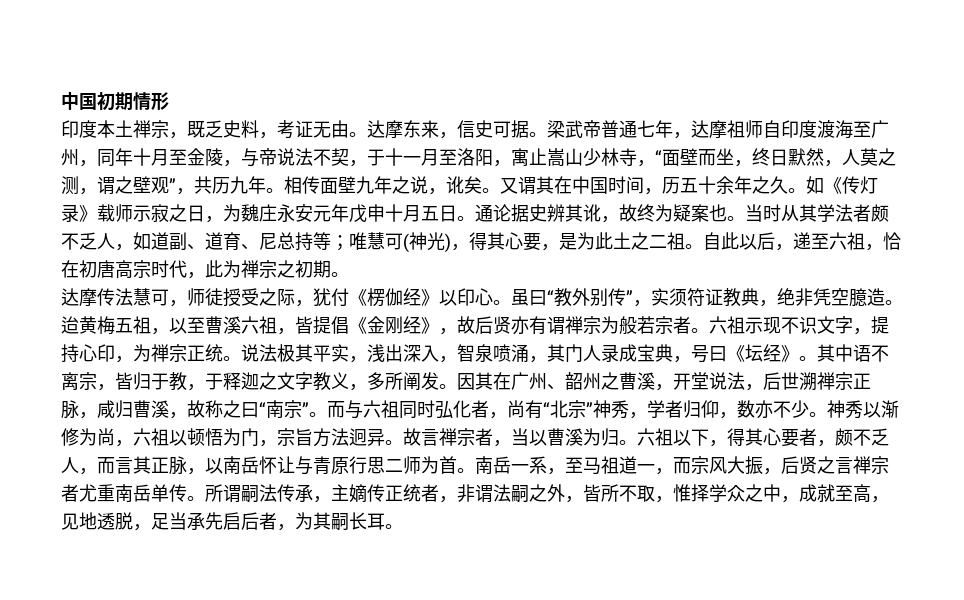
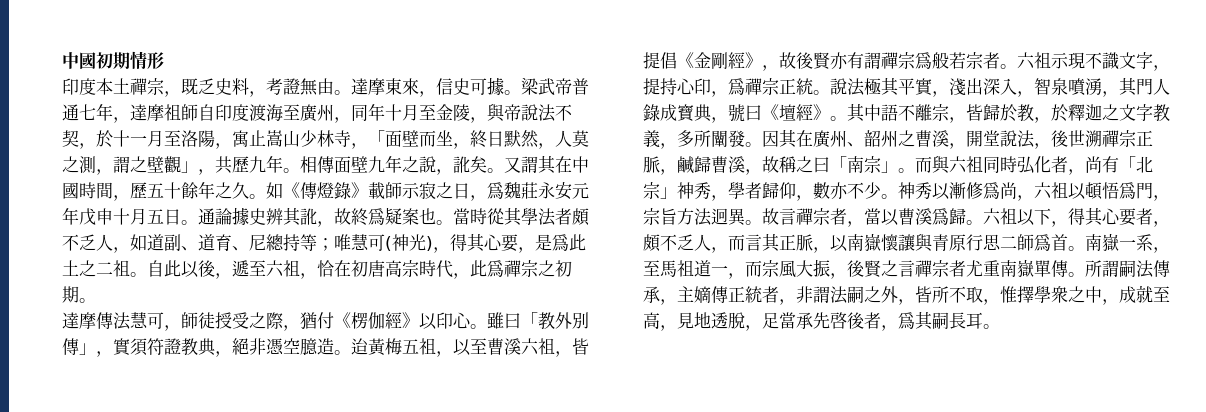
- 中国初期情形
+ 中國初期情形
- 印度本土禅宗，既乏史料，考证无由。达摩东来，信史可据。
+ 印度本土禪宗，既乏史料，考證無由。達摩東來，信史可據。
- 梁武帝普通七年，达摩祖师自印度渡海至广州，同年十月至金陵，与帝说法不契，于十一月至洛阳，寓止嵩山少林寺，“面壁而坐，终日默然，人莫之测，谓之壁观”，共历九年。
+ 梁武帝普通七年，達摩祖師自印度渡海至廣州，同年十月至金陵，與帝說法不契，於十一月至洛陽，寓止嵩山少林寺，「面壁而坐，終日默然，人莫之測，謂之壁觀」，共歷九年。
- 相传面壁九年之说，讹矣。又谓其在中国时间，历五十余年之久。如《传灯录》载师示寂之日，为魏庄永安元年戊申十月五日。
+ 相傳面壁九年之說，訛矣。又謂其在中國時間，歷五十餘年之久。如《傳燈錄》載師示寂之日，爲魏莊永安元年戊申十月五日。
- 通论据史辨其讹，故终为疑案也。当时从其学法者颇不乏人，如道副、道育、尼总持等；唯慧可(神光)，得其心要，是为此土之二祖。
+ 通論據史辨其訛，故終爲疑案也。當時從其學法者頗不乏人，如道副、道育、尼總持等；唯慧可(神光)，得其心要，是爲此土之二祖。
- 自此以后，递至六祖，恰在初唐高宗时代，此为禅宗之初期。
+ 自此以後，遞至六祖，恰在初唐高宗時代，此爲禪宗之初期。
- 达摩传法慧可，师徒授受之际，犹付《楞伽经》以印心。
+ 達摩傳法慧可，師徒授受之際，猶付《楞伽經》以印心。
- 虽曰“教外别传”，实须符证教典，绝非凭空臆造。
+ 雖曰「教外別傳」，實須符證教典，絕非憑空臆造。
- 迨黄梅五祖，以至曹溪六祖，皆提倡《金刚经》，故后贤亦有谓禅宗为般若宗者。
+ 迨黃梅五祖，以至曹溪六祖，皆提倡《金剛經》，故後賢亦有謂禪宗爲般若宗者。
- 六祖示现不识文字，提持心印，为禅宗正统。说法极其平实，浅出深入，智泉喷涌，其门人录成宝典，号曰《坛经》。其中语不离宗，皆归于教，于释迦之文字教义，多所阐发。
+ 六祖示現不識文字，提持心印，爲禪宗正統。說法極其平實，淺出深入，智泉噴湧，其門人錄成寶典，號曰《壇經》。其中語不離宗，皆歸於教，於釋迦之文字教義，多所闡發。
- 因其在广州、韶州之曹溪，开堂说法，后世溯禅宗正脉，咸归曹溪，故称之曰“南宗”。而与六祖同时弘化者，尚有“北宗”神秀，学者归仰，数亦不少。
+ 因其在廣州、韶州之曹溪，開堂說法，後世溯禪宗正脈，鹹歸曹溪，故稱之曰「南宗」。而與六祖同時弘化者，尚有「北宗」神秀，學者歸仰，數亦不少。
- 神秀以渐修为尚，六祖以顿悟为门，宗旨方法迥异。故言禅宗者，当以曹溪为归。
+ 神秀以漸修爲尚，六祖以頓悟爲門，宗旨方法迥異。故言禪宗者，當以曹溪爲歸。
- 六祖以下，得其心要者，颇不乏人，而言其正脉，以南岳怀让与青原行思二师为首。南岳一系，至马祖道一，而宗风大振，后贤之言禅宗者尤重南岳单传。所谓嗣法传承，主嫡传正统者，非谓法嗣之外，皆所不取，惟择学众之中，成就至高，见地透脱，足当承先启后者，为其嗣长耳。
+ 六祖以下，得其心要者，頗不乏人，而言其正脈，以南嶽懷讓與青原行思二師爲首。南嶽一系，至馬祖道一，而宗風大振，後賢之言禪宗者尤重南嶽單傳。所謂嗣法傳承，主嫡傳正統者，非謂法嗣之外，皆所不取，惟擇學衆之中，成就至高，見地透脫，足當承先啓後者，爲其嗣長耳。

